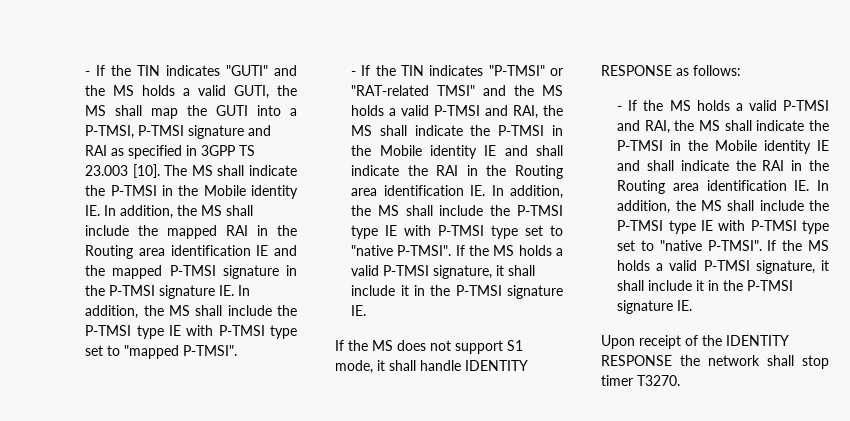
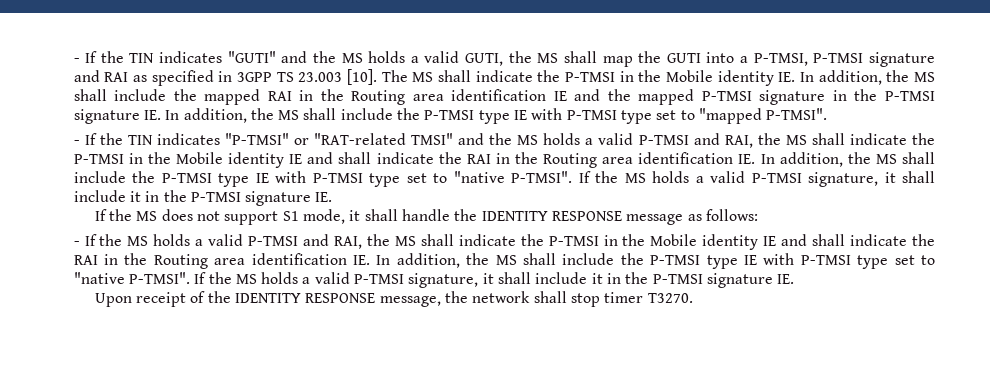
- If the MS does not support S1 mode, it shall handle IDENTITY RESPONSE as follows:
+ If the MS does not support S1 mode, it shall handle the IDENTITY RESPONSE message as follows:
- Upon receipt of the IDENTITY RESPONSE the network shall stop timer T3270.
+ Upon receipt of the IDENTITY RESPONSE message, the network shall stop timer T3270.

